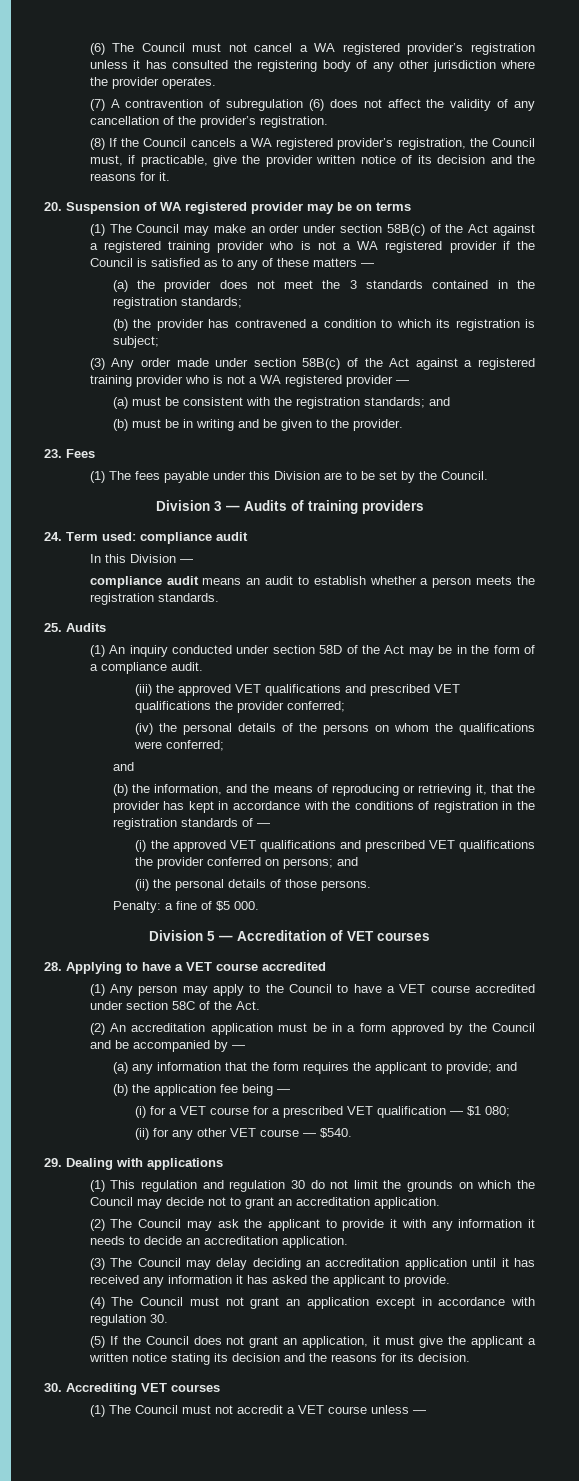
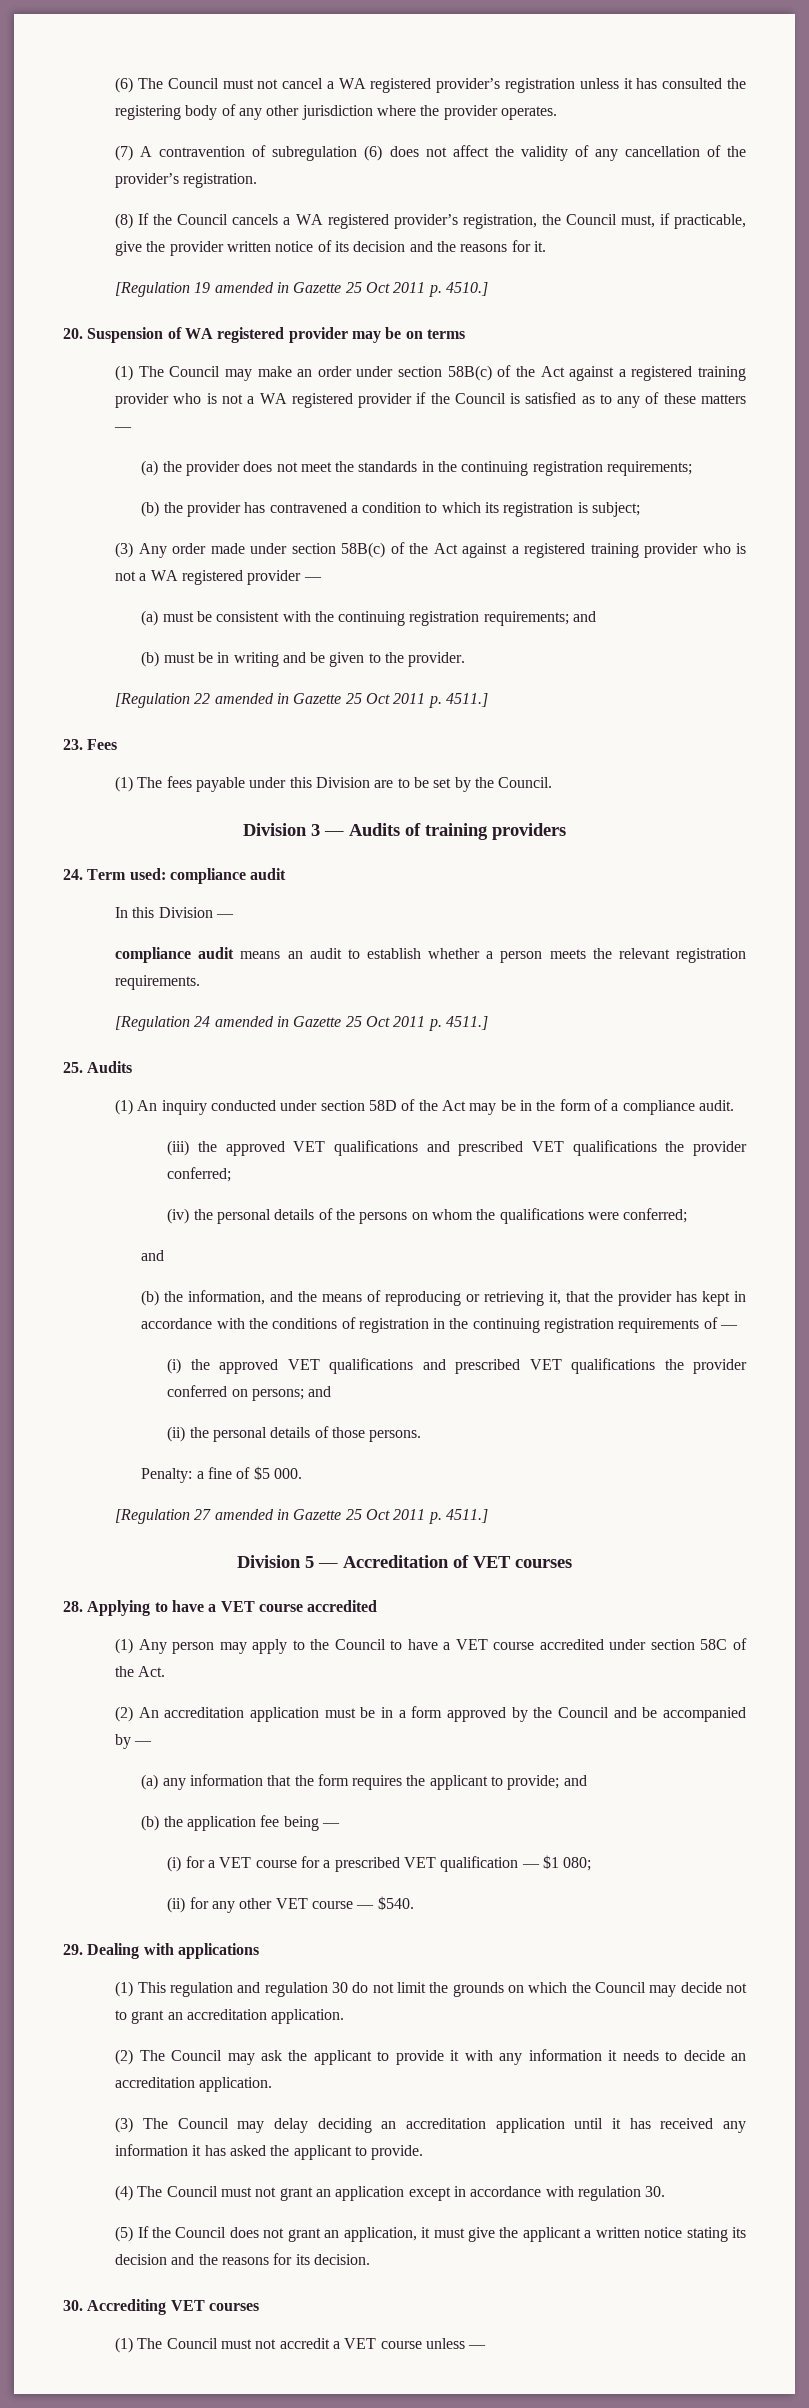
+ [Regulation 19 amended in Gazette 25 Oct 2011 p. 4510.]
- (a) the provider does not meet the 3 standards contained in the registration standards;
+ (a) the provider does not meet the standards in the continuing registration requirements;
- (a) must be consistent with the registration standards; and
+ (a) must be consistent with the continuing registration requirements; and
+ [Regulation 22 amended in Gazette 25 Oct 2011 p. 4511.]
- compliance audit means an audit to establish whether a person meets the registration standards.
+ compliance audit means an audit to establish whether a person meets the relevant registration requirements.
+ [Regulation 24 amended in Gazette 25 Oct 2011 p. 4511.]
- (b) the information, and the means of reproducing or retrieving it, that the provider has kept in accordance with the conditions of registration in the registration standards of —
+ (b) the information, and the means of reproducing or retrieving it, that the provider has kept in accordance with the conditions of registration in the continuing registration requirements of —
+ [Regulation 27 amended in Gazette 25 Oct 2011 p. 4511.]

